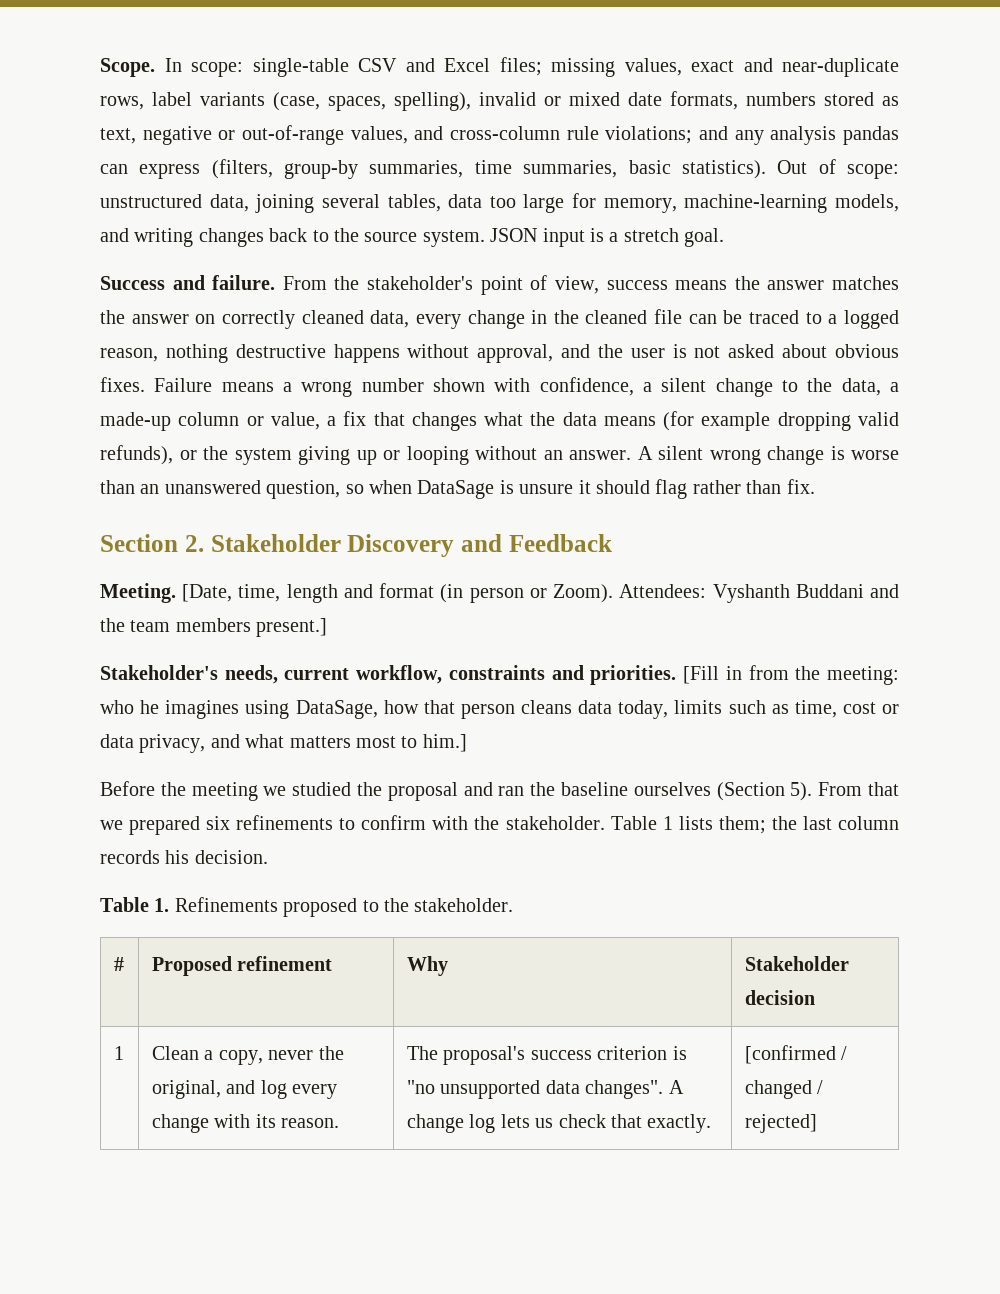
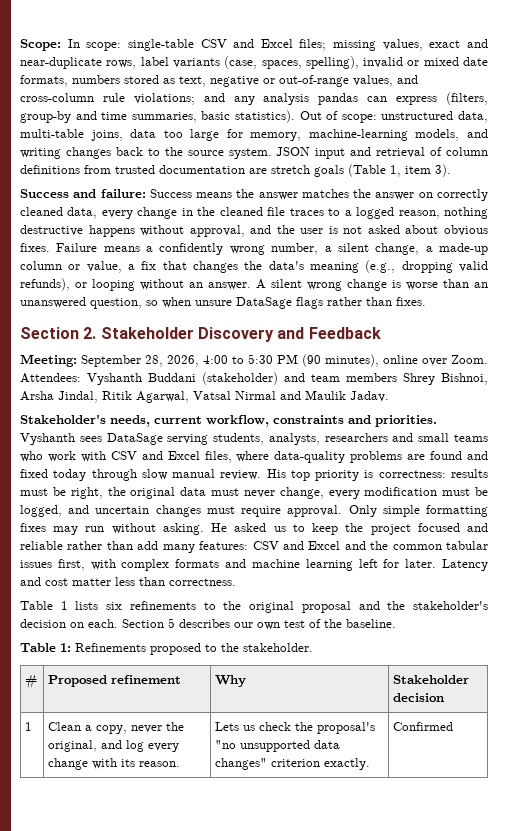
- Scope. In scope: single-table CSV and Excel files; missing values, exact and near-duplicate rows, label variants (case, spaces, spelling), invalid or mixed date formats, numbers stored as text, negative or out-of-range values, and cross-column rule violations; and any analysis pandas can express (filters, group-by summaries, time summaries, basic statistics).
+ Scope: In scope: single-table CSV and Excel files; missing values, exact and near-duplicate rows, label variants (case, spaces, spelling), invalid or mixed date formats, numbers stored as text, negative or out-of-range values, and cross-column rule violations; and any analysis pandas can express (filters, group-by and time summaries, basic statistics).
- Out of scope: unstructured data, joining several tables, data too large for memory, machine-learning models, and writing changes back to the source system.
+ Out of scope: unstructured data, multi-table joins, data too large for memory, machine-learning models, and writing changes back to the source system.
- JSON input is a stretch goal.
- Success and failure. From the stakeholder's point of view, success means the answer matches the answer on correctly cleaned data, every change in the cleaned file can be traced to a logged reason, nothing destructive happens without approval, and the user is not asked about obvious fixes.
+ JSON input and retrieval of column definitions from trusted documentation are stretch goals (Table 1, item 3).
+ Success and failure: Success means the answer matches the answer on correctly cleaned data, every change in the cleaned file traces to a logged reason, nothing destructive happens without approval, and the user is not asked about obvious fixes.
- Failure means a wrong number shown with confidence, a silent change to the data, a made-up column or value, a fix that changes what the data means (for example dropping valid refunds), or the system giving up or looping without an answer.
+ Failure means a confidently wrong number, a silent change, a made-up column or value, a fix that changes the data's meaning (e.g., dropping valid refunds), or looping without an answer.
- A silent wrong change is worse than an unanswered question, so when DataSage is unsure it should flag rather than fix.
+ A silent wrong change is worse than an unanswered question, so when unsure DataSage flags rather than fixes.
- Meeting. [Date, time, length and format (in person or Zoom). Attendees: Vyshanth Buddani and the team members present.]
+ Meeting: September 28, 2026, 4:00 to 5:30 PM (90 minutes), online over Zoom. Attendees: Vyshanth Buddani (stakeholder) and team members Shrey Bishnoi, Arsha Jindal, Ritik Agarwal, Vatsal Nirmal and Maulik Jadav.
- [Fill in from the meeting: who he imagines using DataSage, how that person cleans data today, limits such as time, cost or data privacy, and what matters most to him.]
- Before the meeting we studied the proposal and ran the baseline ourselves (Section 5). From that we prepared six refinements to confirm with the stakeholder. Table 1 lists them; the last column records his decision.
- Table 1. Refinements proposed to the stakeholder.
+ Vyshanth sees DataSage serving students, analysts, researchers and small teams who work with CSV and Excel files, where data-quality problems are found and fixed today through slow manual review. His top priority is correctness: results must be right, the original data must never change, every modification must be logged, and uncertain changes must require approval. Only simple formatting fixes may run without asking. He asked us to keep the project focused and reliable rather than add many features: CSV and Excel and the common tabular issues first, with complex formats and machine learning left for later. Latency and cost matter less than correctness.
+ Table 1 lists six refinements to the original proposal and the stakeholder's decision on each. Section 5 describes our own test of the baseline.
+ Table 1: Refinements proposed to the stakeholder.
- 1 | Clean a copy, never the original, and log every change with its reason. | The proposal's success criterion is "no unsupported data changes". A change log lets us check that exactly. | [confirmed / changed / rejected]
+ 1 | Clean a copy, never the original, and log every change with its reason. | Lets us check the proposal's "no unsupported data changes" criterion exactly. | Confirmed

